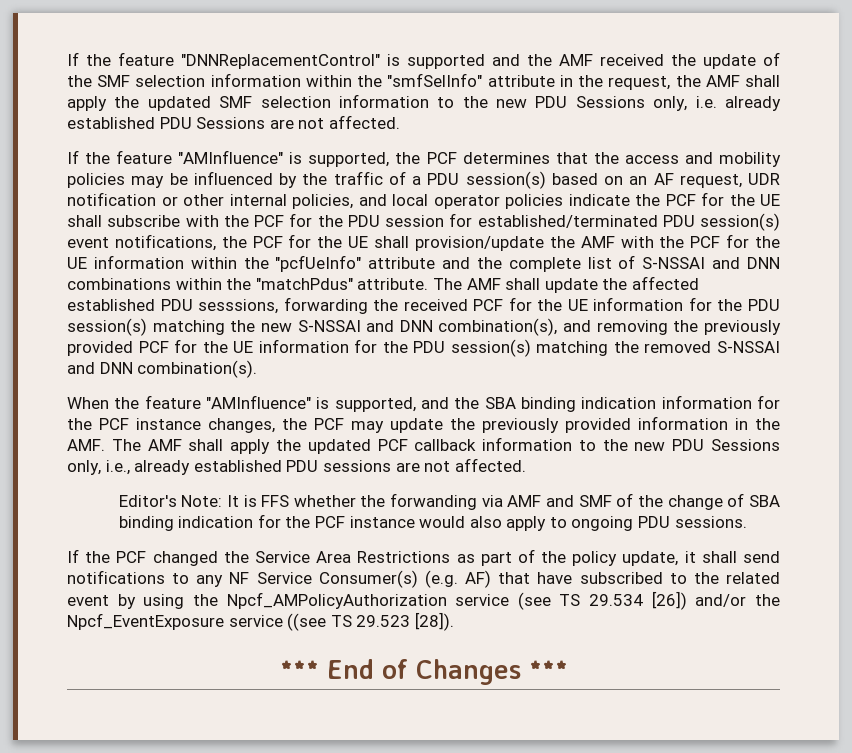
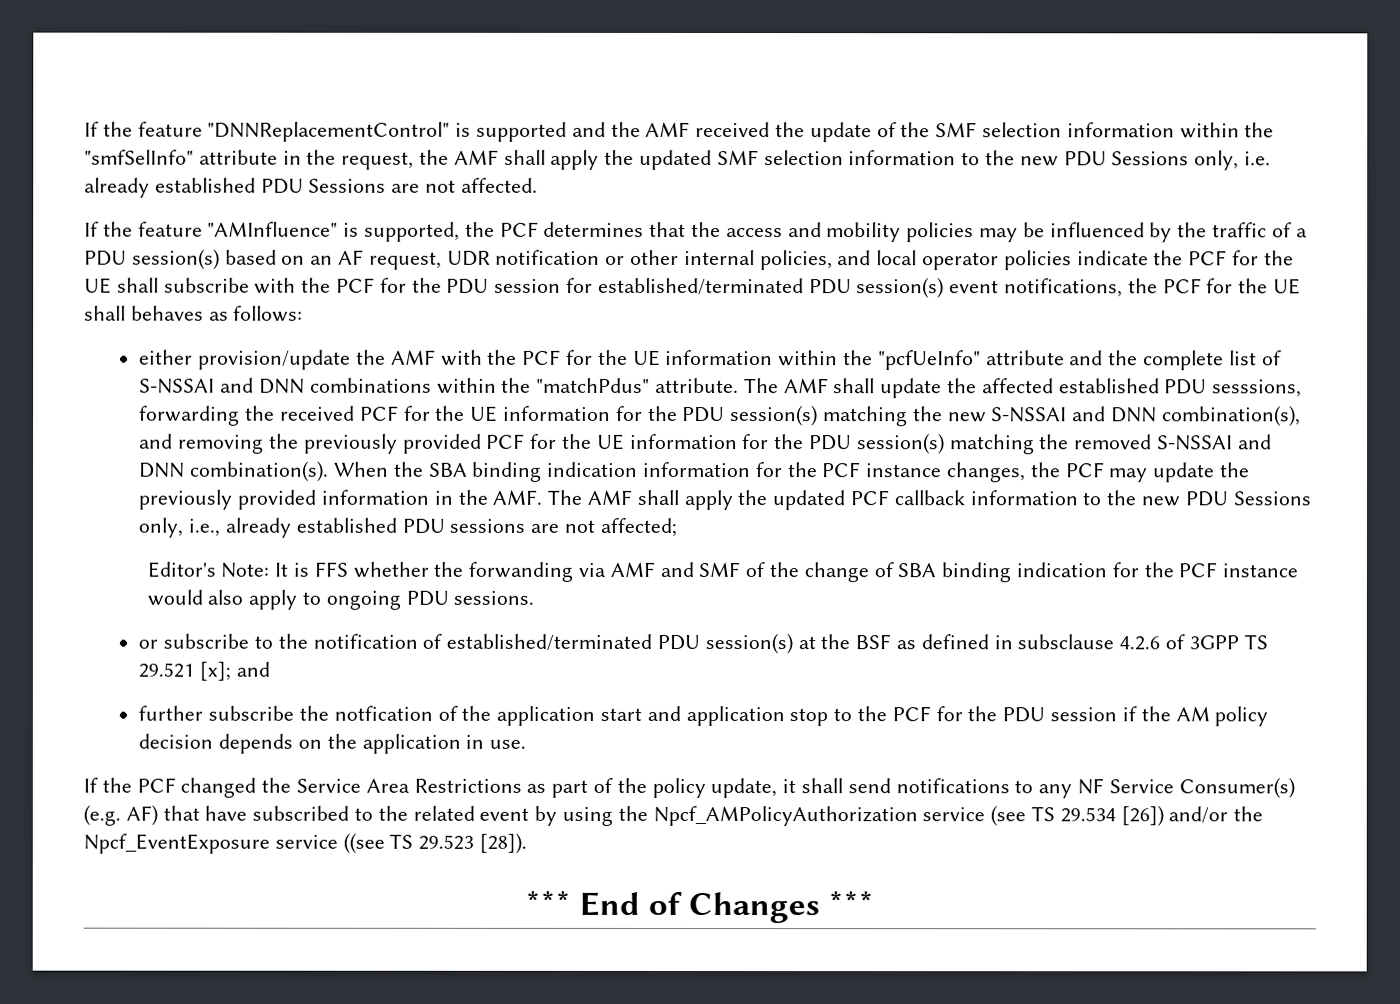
- If the feature "AMInfluence" is supported, the PCF determines that the access and mobility policies may be influenced by the traffic of a PDU session(s) based on an AF request, UDR notification or other internal policies, and local operator policies indicate the PCF for the UE shall subscribe with the PCF for the PDU session for established/terminated PDU session(s) event notifications, the PCF for the UE shall provision/update the AMF with the PCF for the UE information within the "pcfUeInfo" attribute and the complete list of S-NSSAI and DNN combinations within the "matchPdus" attribute.
+ If the feature "AMInfluence" is supported, the PCF determines that the access and mobility policies may be influenced by the traffic of a PDU session(s) based on an AF request, UDR notification or other internal policies, and local operator policies indicate the PCF for the UE shall subscribe with the PCF for the PDU session for established/terminated PDU session(s) event notifications, the PCF for the UE shall behaves as follows:
+ either provision/update the AMF with the PCF for the UE information within the "pcfUeInfo" attribute and the complete list of S-NSSAI and DNN combinations within the "matchPdus" attribute.
- The AMF shall update the affected established PDU sesssions, forwarding the received PCF for the UE information for the PDU session(s) matching the new S-NSSAI and DNN combination(s), and removing the previously provided PCF for the UE information for the PDU session(s) matching the removed S-NSSAI and DNN combination(s).
- When the feature "AMInfluence" is supported, and the SBA binding indication information for the PCF instance changes, the PCF may update the previously provided information in the AMF. The AMF shall apply the updated PCF callback information to the new PDU Sessions only, i.e., already established PDU sessions are not affected.
+ The AMF shall update the affected established PDU sesssions, forwarding the received PCF for the UE information for the PDU session(s) matching the new S-NSSAI and DNN combination(s), and removing the previously provided PCF for the UE information for the PDU session(s) matching the removed S-NSSAI and DNN combination(s). When the SBA binding indication information for the PCF instance changes, the PCF may update the previously provided information in the AMF. The AMF shall apply the updated PCF callback information to the new PDU Sessions only, i.e., already established PDU sessions are not affected;
+ or subscribe to the notification of established/terminated PDU session(s) at the BSF as defined in subsclause 4.2.6 of 3GPP TS 29.521 [x]; and
+ further subscribe the notfication of the application start and application stop to the PCF for the PDU session if the AM policy decision depends on the application in use.

